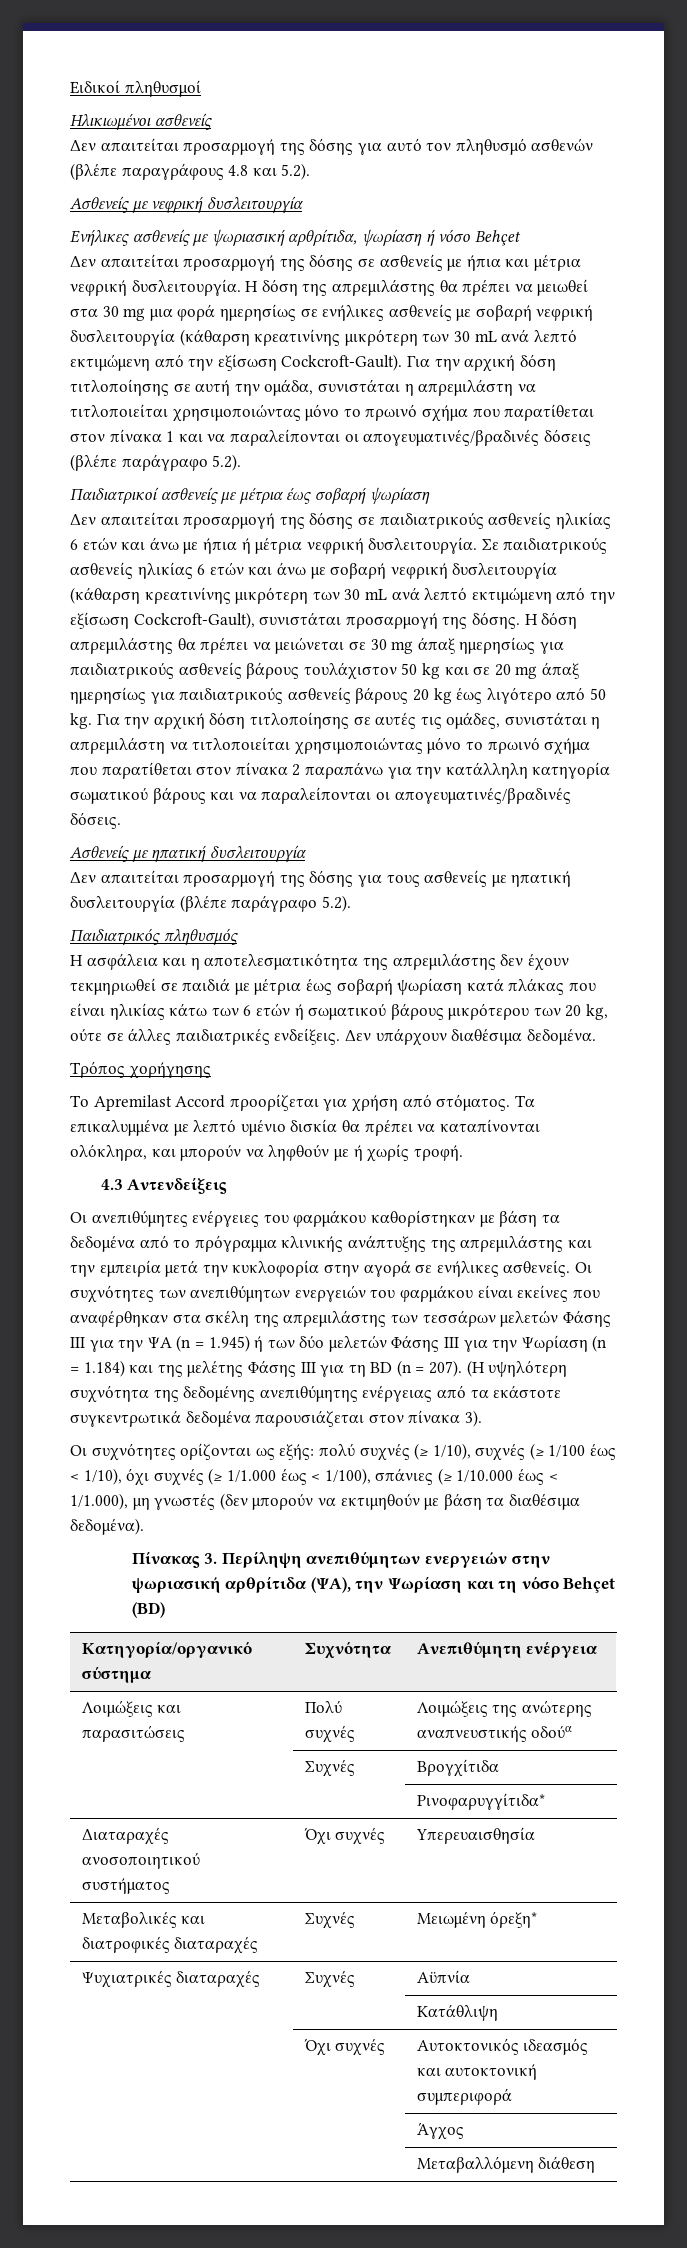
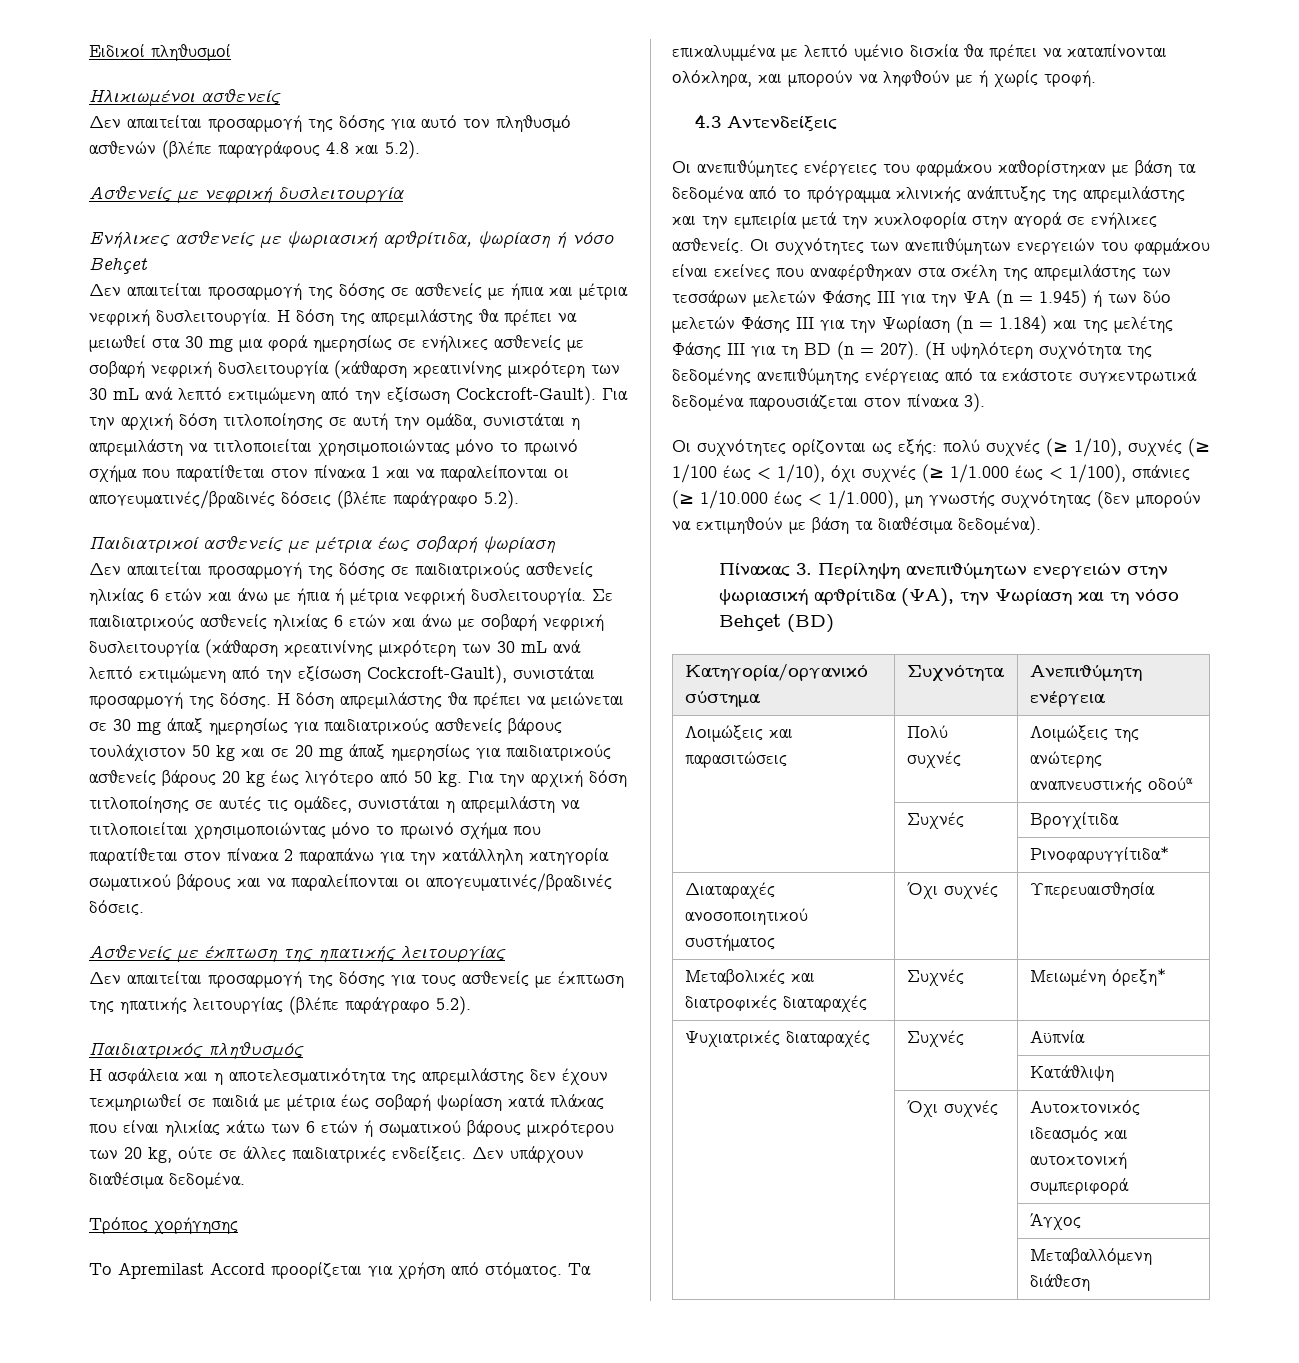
- Ασθενείς με ηπατική δυσλειτουργία
+ Ασθενείς με έκπτωση της ηπατικής λειτουργίας
- Δεν απαιτείται προσαρμογή της δόσης για τους ασθενείς με ηπατική δυσλειτουργία (βλέπε παράγραφο 5.2).
+ Δεν απαιτείται προσαρμογή της δόσης για τους ασθενείς με έκπτωση της ηπατικής λειτουργίας (βλέπε παράγραφο 5.2).
- Οι συχνότητες ορίζονται ως εξής: πολύ συχνές (≥ 1/10), συχνές (≥ 1/100 έως < 1/10), όχι συχνές (≥ 1/1.000 έως < 1/100), σπάνιες (≥ 1/10.000 έως < 1/1.000), μη γνωστές (δεν μπορούν να εκτιμηθούν με βάση τα διαθέσιμα δεδομένα).
+ Οι συχνότητες ορίζονται ως εξής: πολύ συχνές (≥ 1/10), συχνές (≥ 1/100 έως < 1/10), όχι συχνές (≥ 1/1.000 έως < 1/100), σπάνιες (≥ 1/10.000 έως < 1/1.000), μη γνωστής συχνότητας (δεν μπορούν να εκτιμηθούν με βάση τα διαθέσιμα δεδομένα).

